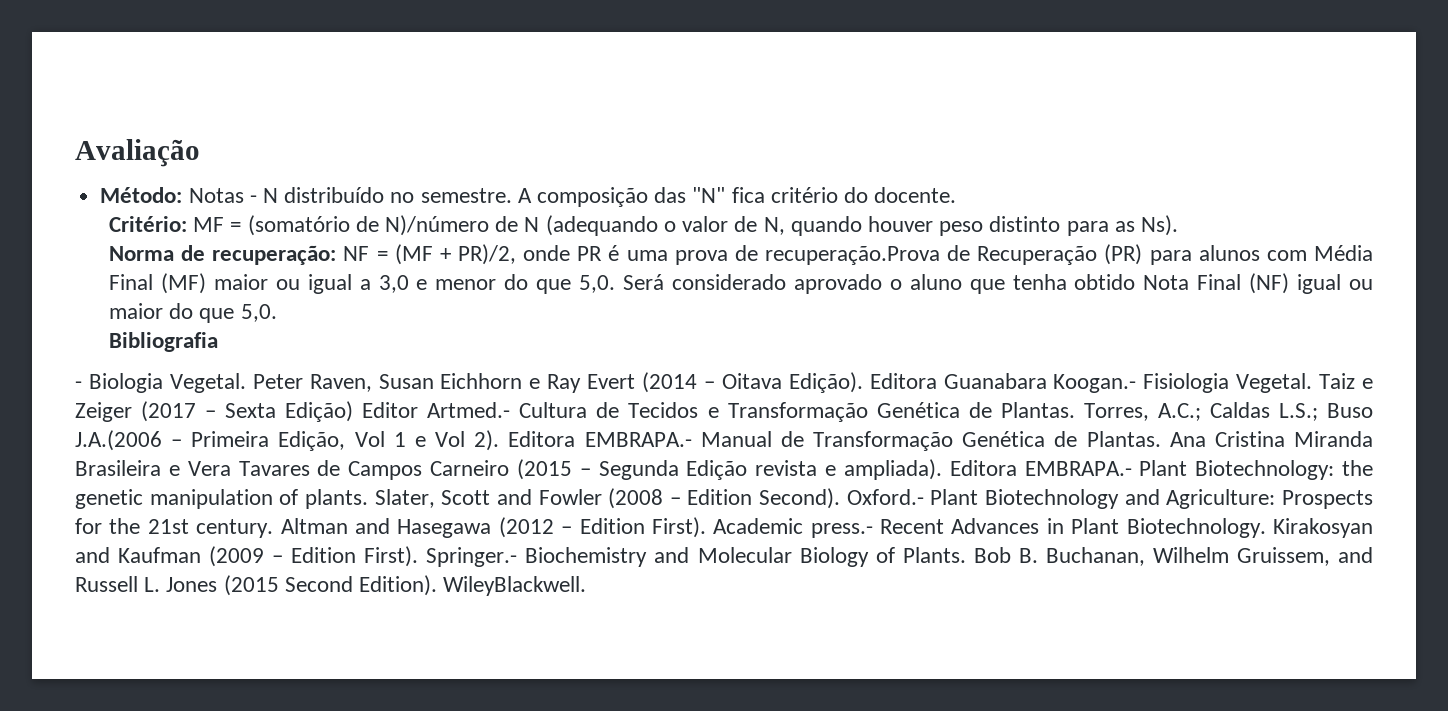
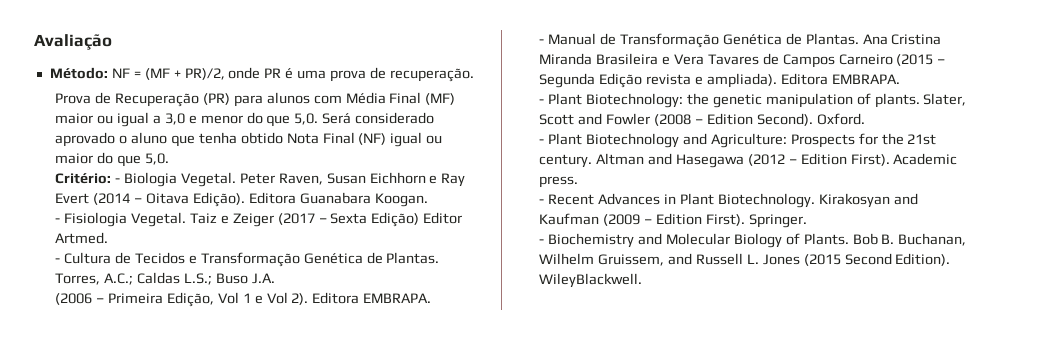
- Método: Notas - N distribuído no semestre. A composição das "N" fica critério do docente.
- Critério: MF = (somatório de N)/número de N (adequando o valor de N, quando houver peso distinto para as Ns).
- Norma de recuperação: NF = (MF + PR)/2, onde PR é uma prova de recuperação.Prova de Recuperação (PR) para alunos com Média Final (MF) maior ou igual a 3,0 e menor do que 5,0.
+ Método: NF = (MF + PR)/2, onde PR é uma prova de recuperação.
+ Prova de Recuperação (PR) para alunos com Média Final (MF) maior ou igual a 3,0 e menor do que 5,0.
- Bibliografia
- - Biologia Vegetal.
+ Critério: - Biologia Vegetal.
- Editora Guanabara Koogan.- Fisiologia Vegetal.
+ Editora Guanabara Koogan.
+ - Fisiologia Vegetal.
- Taiz e Zeiger (2017 – Sexta Edição) Editor Artmed.- Cultura de Tecidos e Transformação Genética de Plantas.
+ Taiz e Zeiger (2017 – Sexta Edição) Editor Artmed.
+ - Cultura de Tecidos e Transformação Genética de Plantas.
- Torres, A.C.; Caldas L.S.; Buso J.A.(2006 – Primeira Edição, Vol 1 e Vol 2). Editora EMBRAPA.- Manual de Transformação Genética de Plantas.
+ Torres, A.C.; Caldas L.S.; Buso J.A.
+ (2006 – Primeira Edição, Vol 1 e Vol 2). Editora EMBRAPA.
+ - Manual de Transformação Genética de Plantas.
- Ana Cristina Miranda Brasileira e Vera Tavares de Campos Carneiro (2015 – Segunda Edição revista e ampliada). Editora EMBRAPA.- Plant Biotechnology: the genetic manipulation of plants.
+ Ana Cristina Miranda Brasileira e Vera Tavares de Campos Carneiro (2015 – Segunda Edição revista e ampliada). Editora EMBRAPA.
+ - Plant Biotechnology: the genetic manipulation of plants.
- Oxford.- Plant Biotechnology and Agriculture: Prospects for the 21st century.
+ Oxford.
+ - Plant Biotechnology and Agriculture: Prospects for the 21st century.
- Academic press.- Recent Advances in Plant Biotechnology.
+ Academic press.
+ - Recent Advances in Plant Biotechnology.
- Springer.- Biochemistry and Molecular Biology of Plants.
+ Springer.
+ - Biochemistry and Molecular Biology of Plants.

